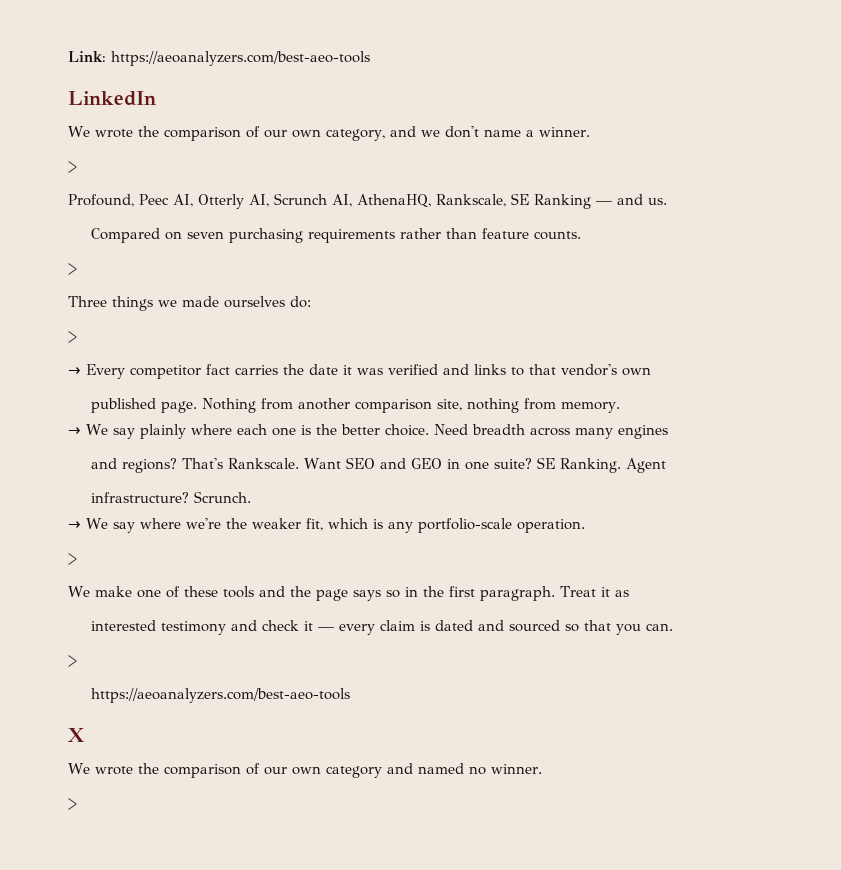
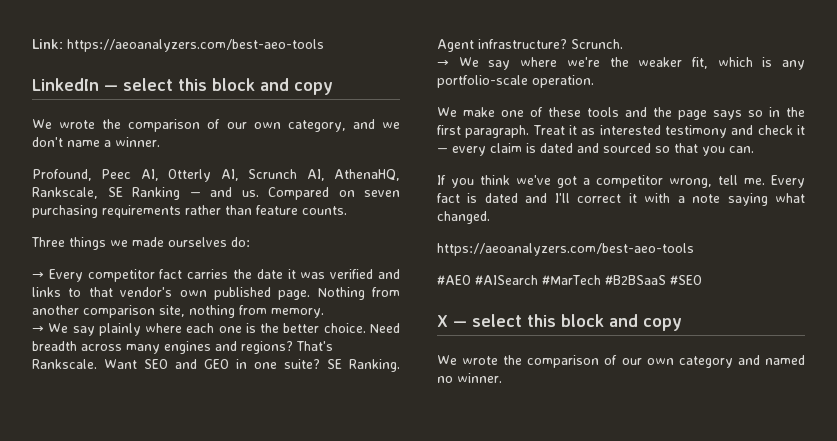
- LinkedIn
+ LinkedIn — select this block and copy
  We wrote the comparison of our own category, and we don't name a winner.
- >
- Profound, Peec AI, Otterly AI, Scrunch AI, AthenaHQ, Rankscale, SE Ranking — and us.
- Compared on seven purchasing requirements rather than feature counts.
- >
+ Profound, Peec AI, Otterly AI, Scrunch AI, AthenaHQ, Rankscale, SE Ranking — and us. Compared on seven purchasing requirements rather than feature counts.
  Three things we made ourselves do:
- >
- → Every competitor fact carries the date it was verified and links to that vendor's own
- published page.
+ → Every competitor fact carries the date it was verified and links to that vendor's own published page.
- Need breadth across many engines
- and regions?
+ Need breadth across many engines and regions?
- Agent
- infrastructure?
+ Agent infrastructure?
  → We say where we're the weaker fit, which is any portfolio-scale operation.
- >
- Treat it as
- interested testimony and check it — every claim is dated and sourced so that you can.
- >
+ Treat it as interested testimony and check it — every claim is dated and sourced so that you can.
+ If you think we've got a competitor wrong, tell me. Every fact is dated and I'll correct it with a note saying what changed.
  https://aeoanalyzers.com/best-aeo-tools
- X
+ #AEO #AISearch #MarTech #B2BSaaS #SEO
+ X — select this block and copy
  We wrote the comparison of our own category and named no winner.
- >

